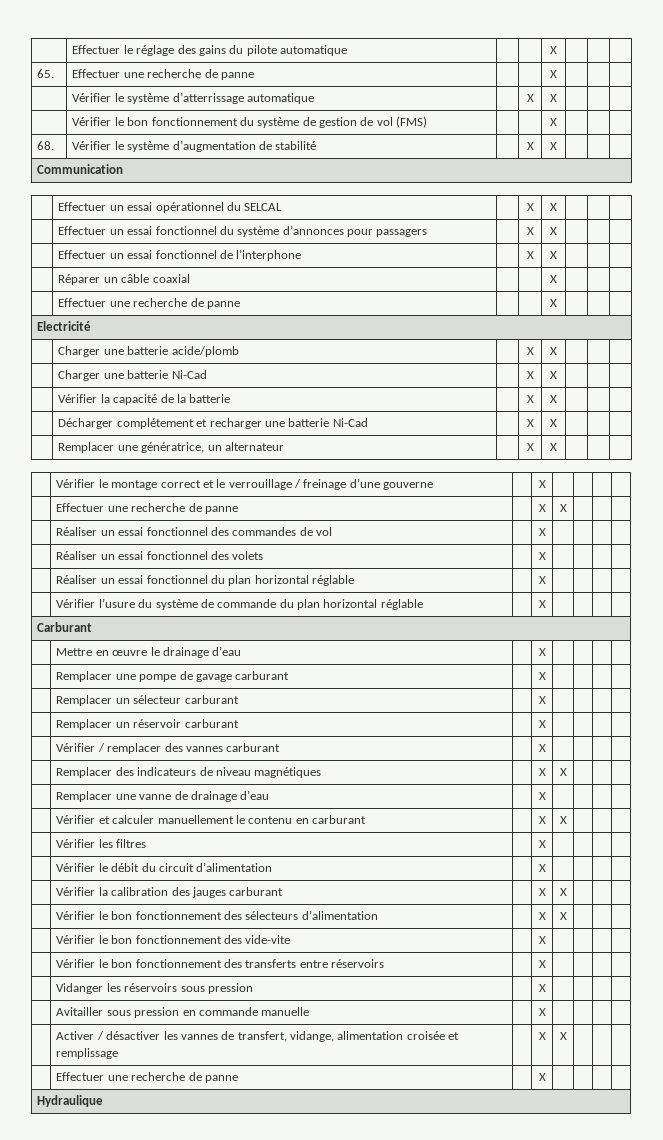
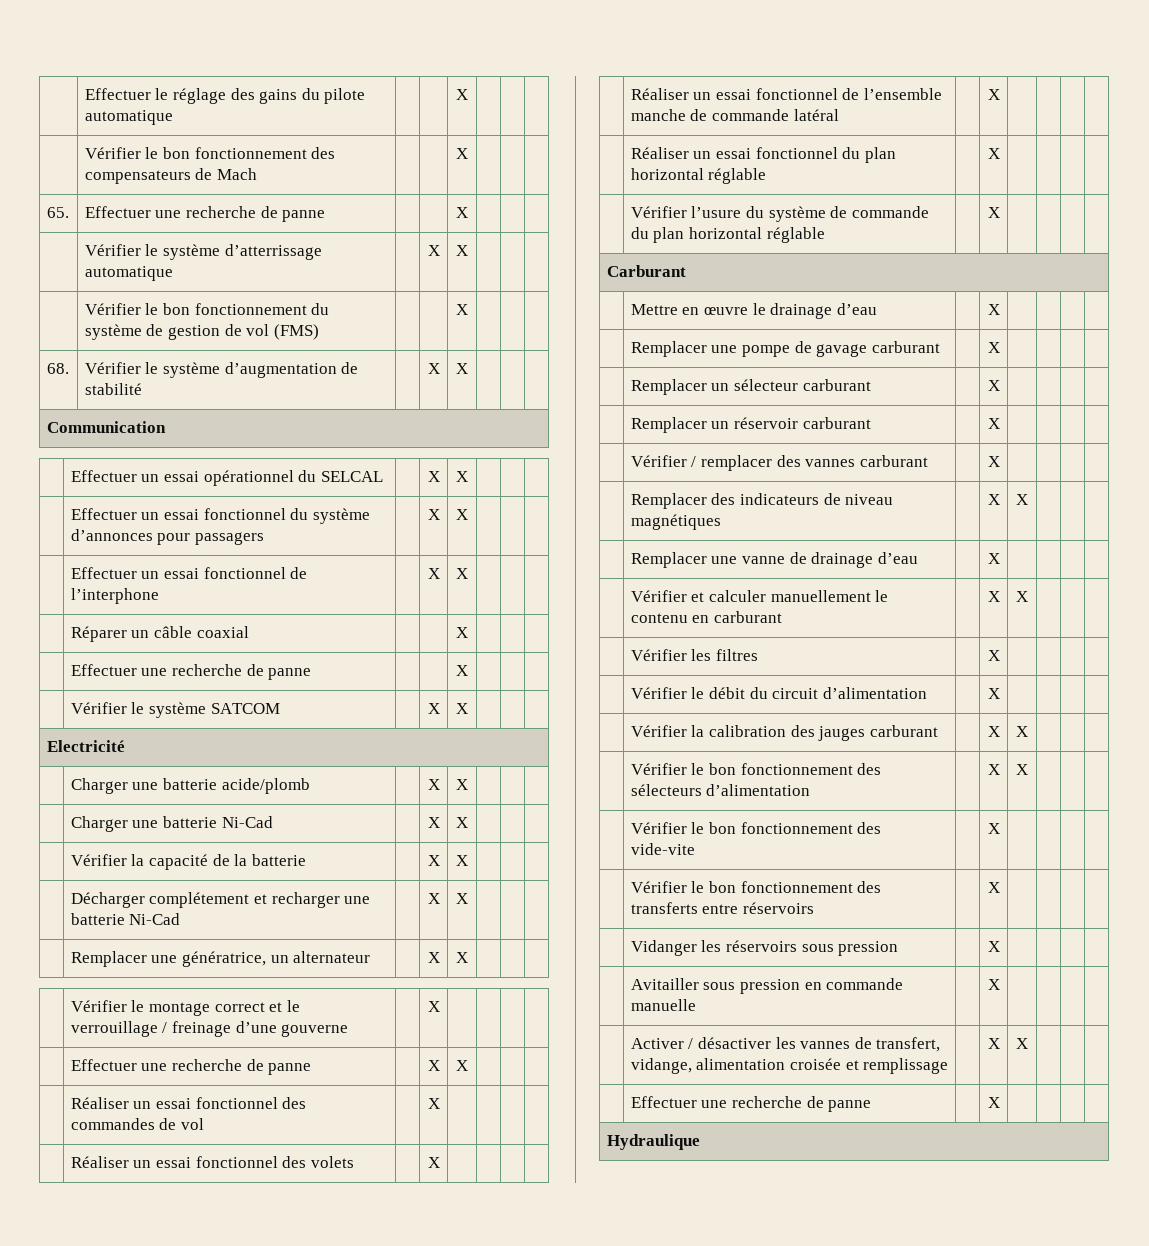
+ | Vérifier le bon fonctionnement des compensateurs de Mach | | | X | | |
+ | Vérifier le système SATCOM | | X | X | | |
+ | Réaliser un essai fonctionnel de l’ensemble manche de commande latéral | | X | | | |

